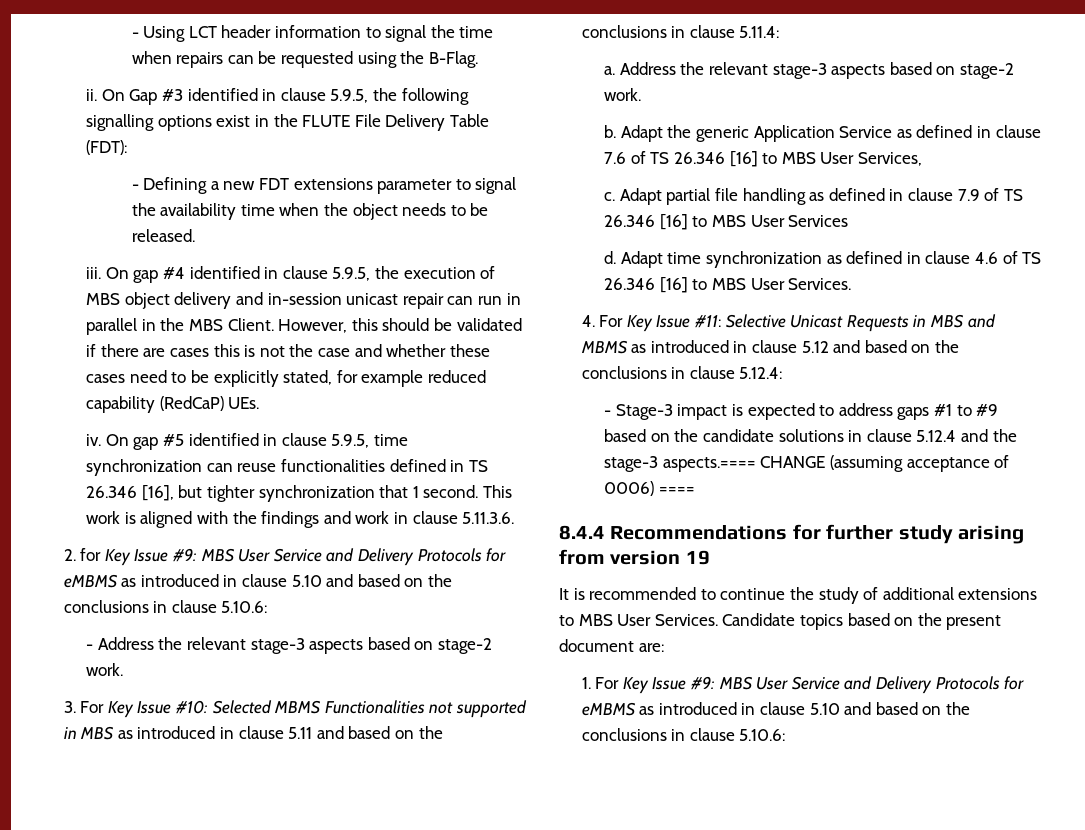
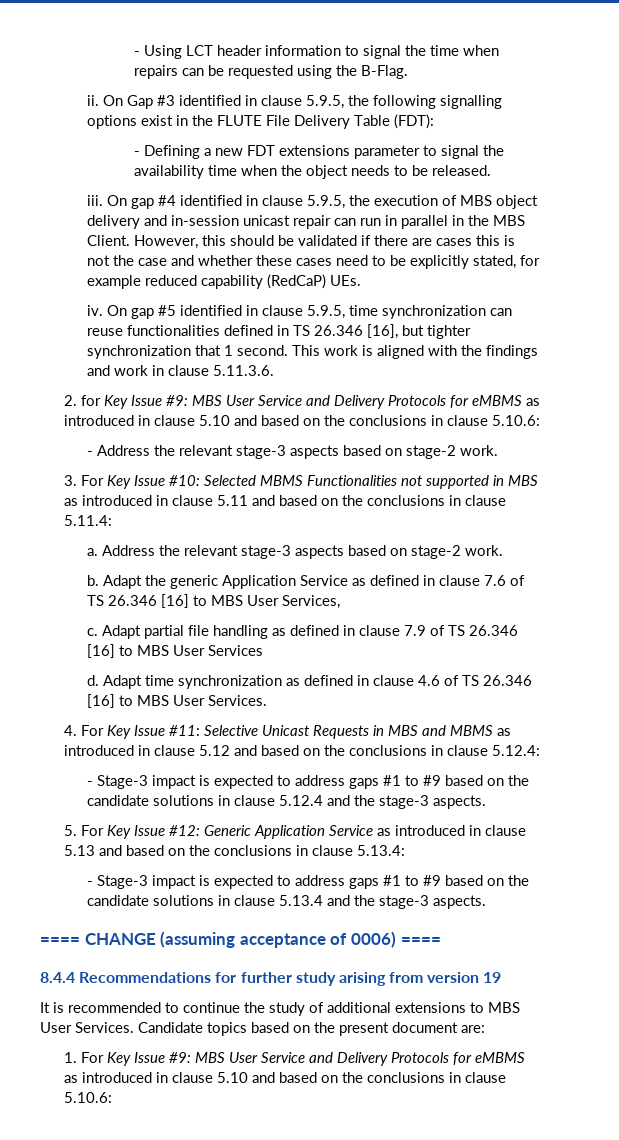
- - Stage-3 impact is expected to address gaps #1 to #9 based on the candidate solutions in clause 5.12.4 and the stage-3 aspects.==== CHANGE (assuming acceptance of 0006) ====
+ - Stage-3 impact is expected to address gaps #1 to #9 based on the candidate solutions in clause 5.12.4 and the stage-3 aspects.
+ 5. For Key Issue #12: Generic Application Service as introduced in clause 5.13 and based on the conclusions in clause 5.13.4:
+ - Stage-3 impact is expected to address gaps #1 to #9 based on the candidate solutions in clause 5.13.4 and the stage-3 aspects.
+ ==== CHANGE (assuming acceptance of 0006) ====

